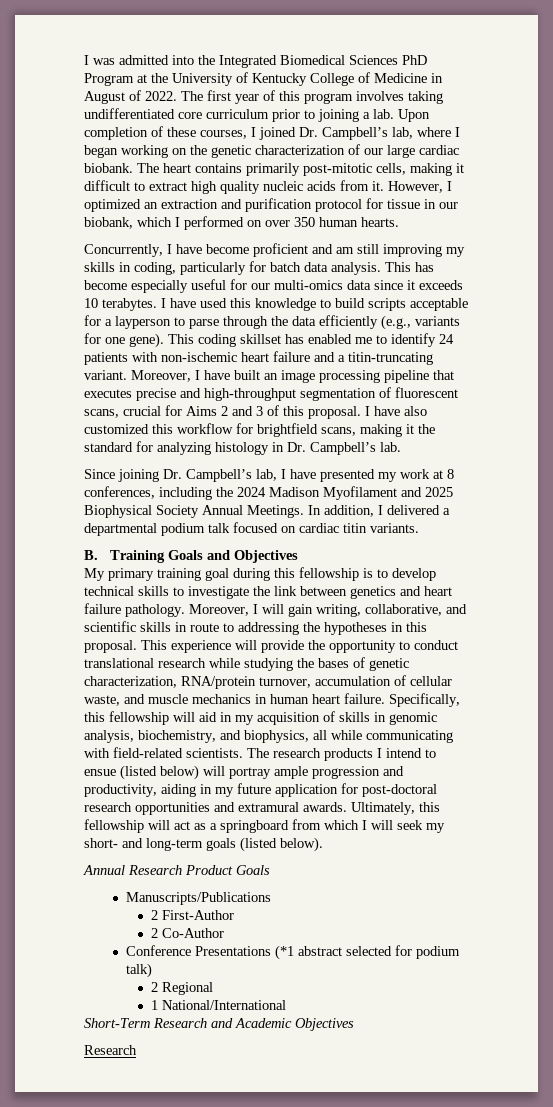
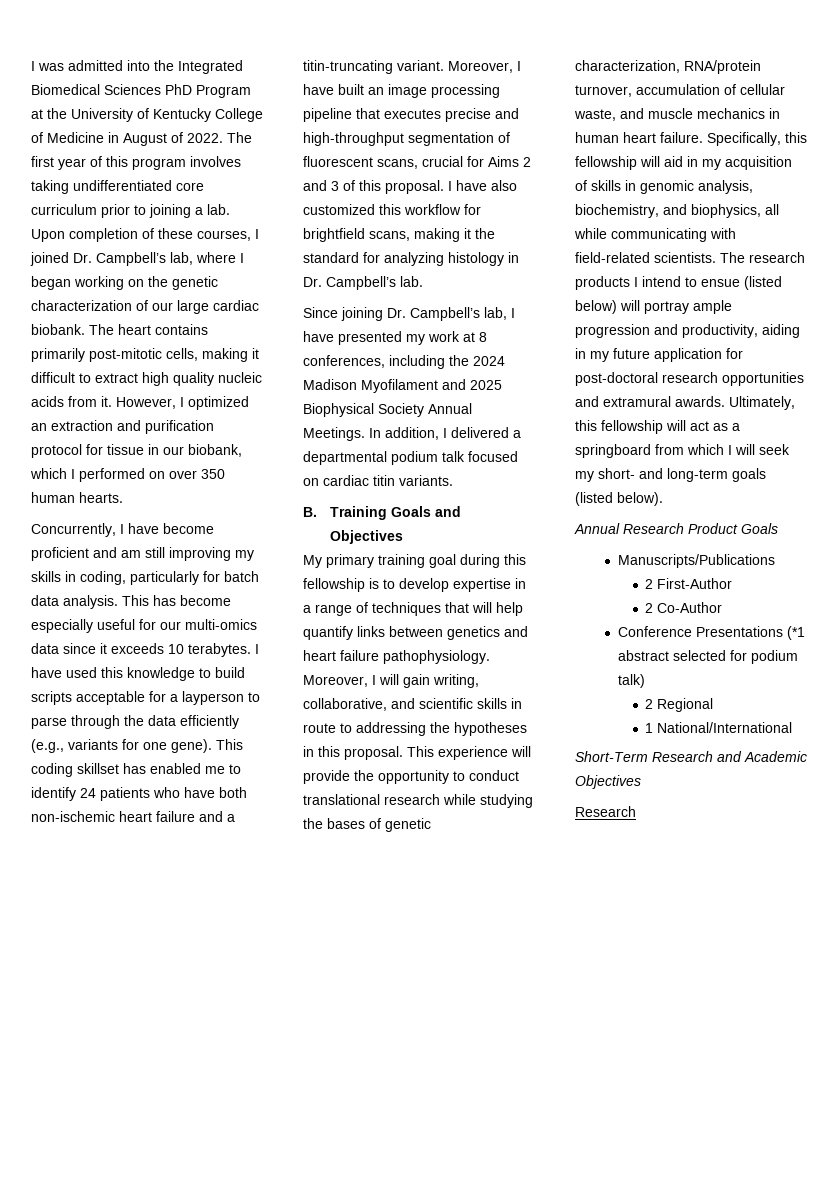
- This coding skillset has enabled me to identify 24 patients with non-ischemic heart failure and a titin-truncating variant.
+ This coding skillset has enabled me to identify 24 patients who have both non-ischemic heart failure and a titin-truncating variant.
- My primary training goal during this fellowship is to develop technical skills to investigate the link between genetics and heart failure pathology.
+ My primary training goal during this fellowship is to develop expertise in a range of techniques that will help quantify links between genetics and heart failure pathophysiology.

